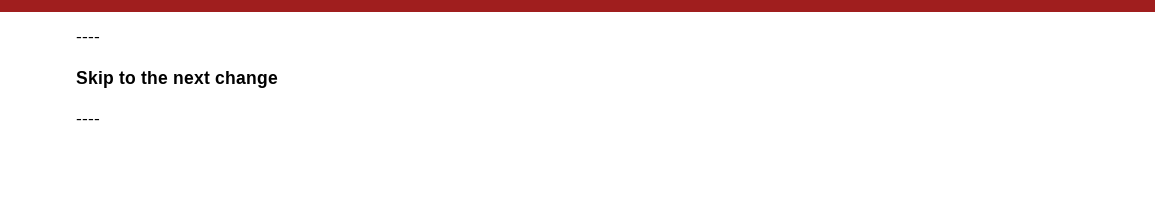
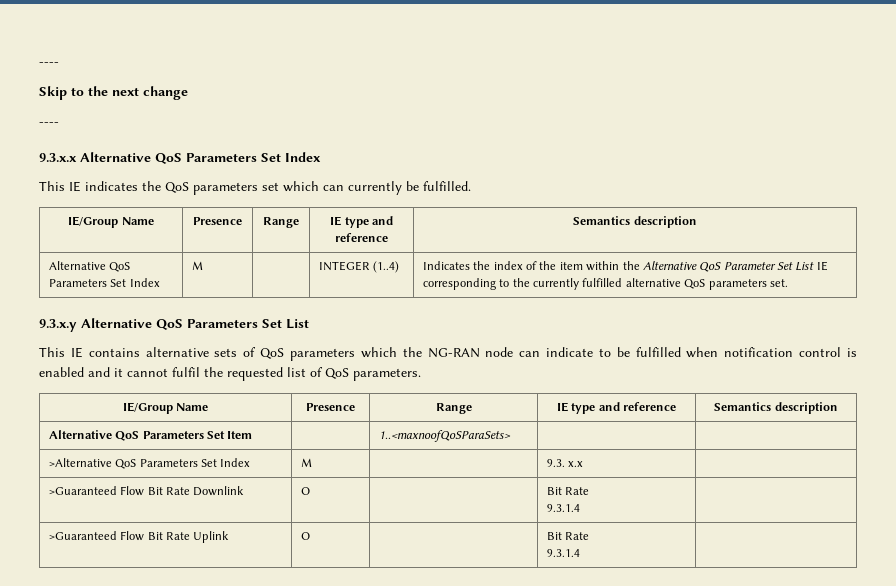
+ 9.3.x.x Alternative QoS Parameters Set Index
+ This IE indicates the QoS parameters set which can currently be fulfilled.
+ IE/Group Name | Presence | Range | IE type and reference | Semantics description
+ Alternative QoS Parameters Set Index | M | | INTEGER (1..4) | Indicates the index of the item within the Alternative QoS Parameter Set List IE corresponding to the currently fulfilled alternative QoS parameters set.
+ 9.3.x.y Alternative QoS Parameters Set List
+ This IE contains alternative sets of QoS parameters which the NG-RAN node can indicate to be fulfilled when notification control is enabled and it cannot fulfil the requested list of QoS parameters.
+ IE/Group Name | Presence | Range | IE type and reference | Semantics description
+ Alternative QoS Parameters Set Item | | 1..<maxnoofQoSParaSets> | |
+ >Alternative QoS Parameters Set Index | M | | 9.3. x.x |
+ >Guaranteed Flow Bit Rate Downlink | O | | Bit Rate
+ 9.3.1.4 |
+ >Guaranteed Flow Bit Rate Uplink | O | | Bit Rate
+ 9.3.1.4 |

